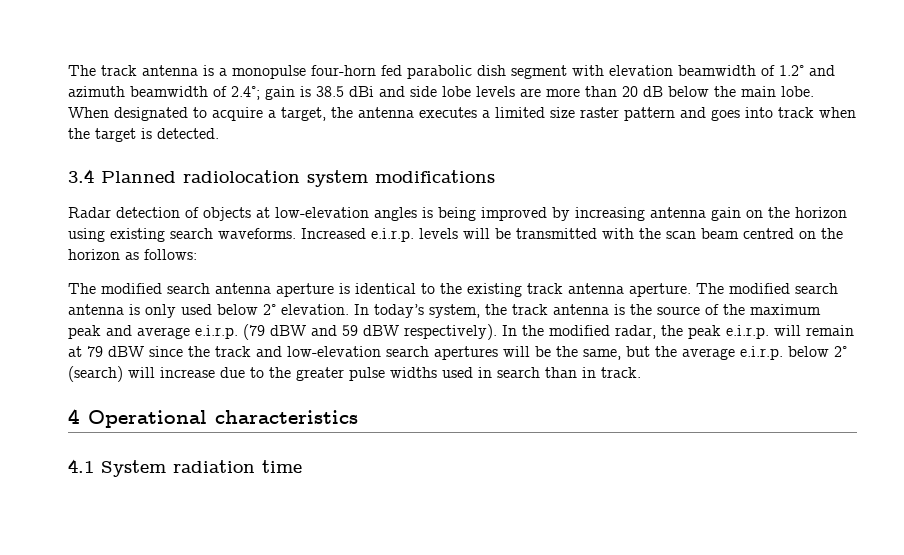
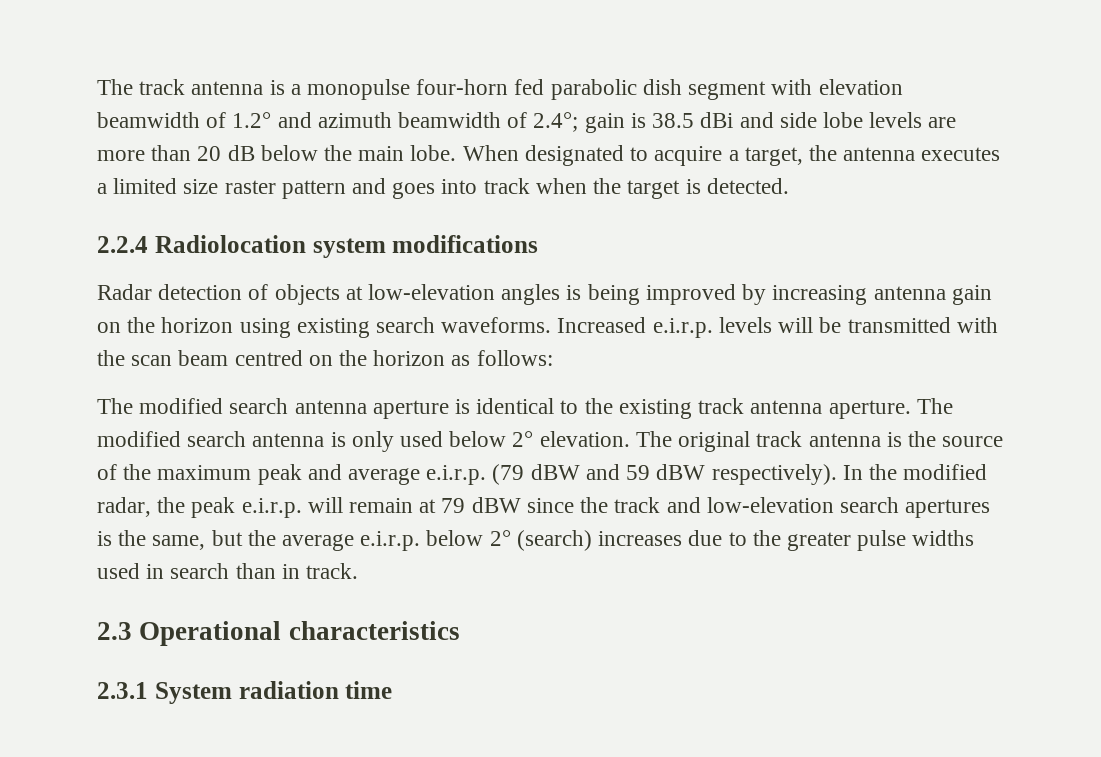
- 3.4 Planned radiolocation system modifications
+ 2.2.4 Radiolocation system modifications
- In today’s system, the track antenna is the source of the maximum peak and average e.i.r.p. (79 dBW and 59 dBW respectively).
+ The original track antenna is the source of the maximum peak and average e.i.r.p. (79 dBW and 59 dBW respectively).
- In the modified radar, the peak e.i.r.p. will remain at 79 dBW since the track and low-elevation search apertures will be the same, but the average e.i.r.p. below 2° (search) will increase due to the greater pulse widths used in search than in track.
+ In the modified radar, the peak e.i.r.p. will remain at 79 dBW since the track and low-elevation search apertures is the same, but the average e.i.r.p. below 2° (search) increases due to the greater pulse widths used in search than in track.
- 4 Operational characteristics
+ 2.3 Operational characteristics
- 4.1 System radiation time
+ 2.3.1 System radiation time

